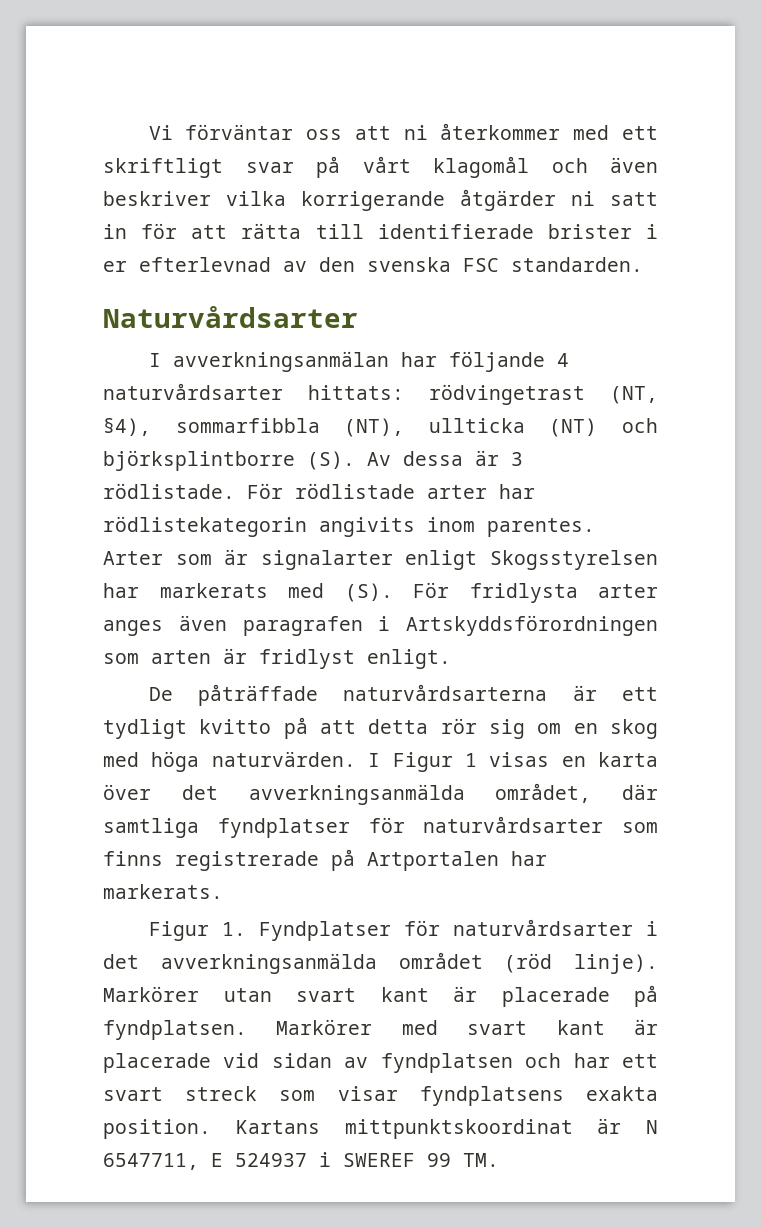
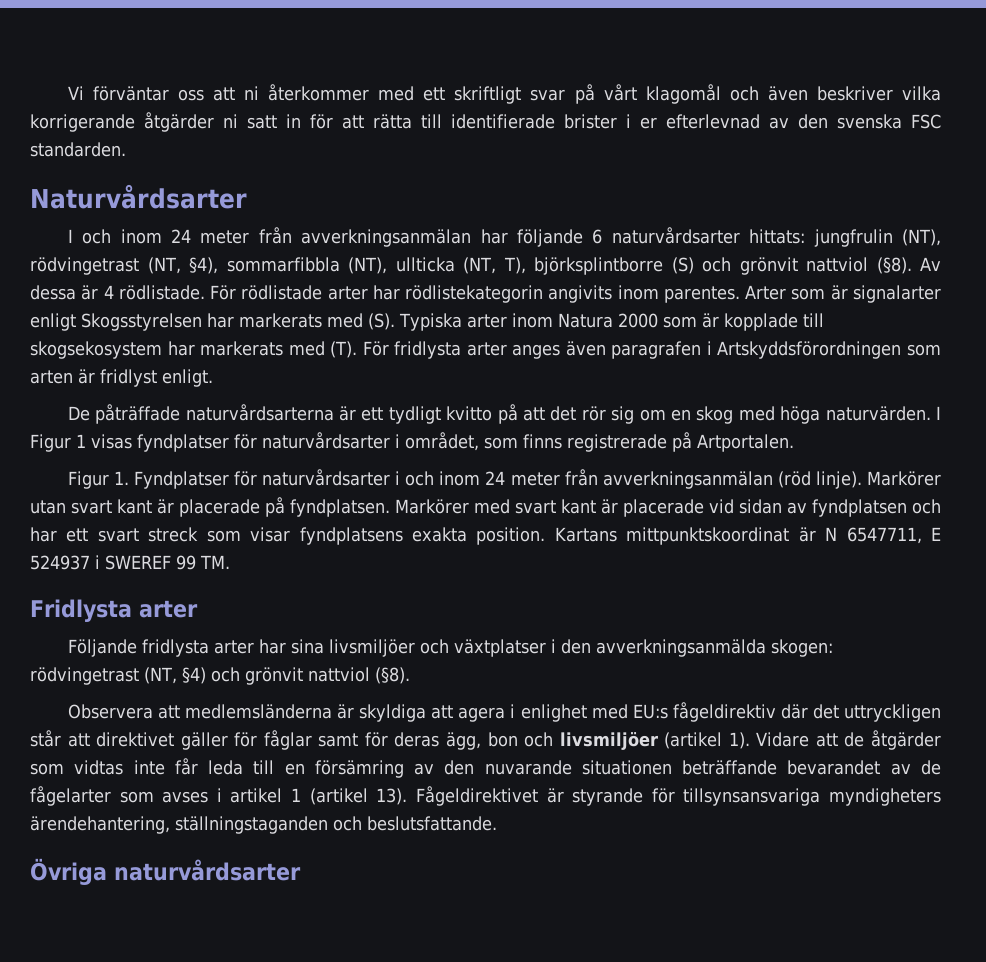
- I avverkningsanmälan har följande 4 naturvårdsarter hittats: rödvingetrast (NT, §4), sommarfibbla (NT), ullticka (NT) och björksplintborre (S). Av dessa är 3 rödlistade.
+ I och inom 24 meter från avverkningsanmälan har följande 6 naturvårdsarter hittats: jungfrulin (NT), rödvingetrast (NT, §4), sommarfibbla (NT), ullticka (NT, T), björksplintborre (S) och grönvit nattviol (§8). Av dessa är 4 rödlistade.
- Arter som är signalarter enligt Skogsstyrelsen har markerats med (S). För fridlysta arter anges även paragrafen i Artskyddsförordningen som arten är fridlyst enligt.
+ Arter som är signalarter enligt Skogsstyrelsen har markerats med (S). Typiska arter inom Natura 2000 som är kopplade till skogsekosystem har markerats med (T). För fridlysta arter anges även paragrafen i Artskyddsförordningen som arten är fridlyst enligt.
- De påträffade naturvårdsarterna är ett tydligt kvitto på att detta rör sig om en skog med höga naturvärden.
+ De påträffade naturvårdsarterna är ett tydligt kvitto på att det rör sig om en skog med höga naturvärden.
- I Figur 1 visas en karta över det avverkningsanmälda området, där samtliga fyndplatser för naturvårdsarter som finns registrerade på Artportalen har markerats.
+ I Figur 1 visas fyndplatser för naturvårdsarter i området, som finns registrerade på Artportalen.
- Figur 1. Fyndplatser för naturvårdsarter i det avverkningsanmälda området (röd linje).
+ Figur 1. Fyndplatser för naturvårdsarter i och inom 24 meter från avverkningsanmälan (röd linje).
+ Fridlysta arter
+ Följande fridlysta arter har sina livsmiljöer och växtplatser i den avverkningsanmälda skogen: rödvingetrast (NT, §4) och grönvit nattviol (§8).
+ Observera att medlemsländerna är skyldiga att agera i enlighet med EU:s fågeldirektiv där det uttryckligen står att direktivet gäller för fåglar samt för deras ägg, bon och livsmiljöer (artikel 1). Vidare att de åtgärder som vidtas inte får leda till en försämring av den nuvarande situationen beträffande bevarandet av de fågelarter som avses i artikel 1 (artikel 13). Fågeldirektivet är styrande för tillsynsansvariga myndigheters ärendehantering, ställningstaganden och beslutsfattande.
+ Övriga naturvårdsarter

